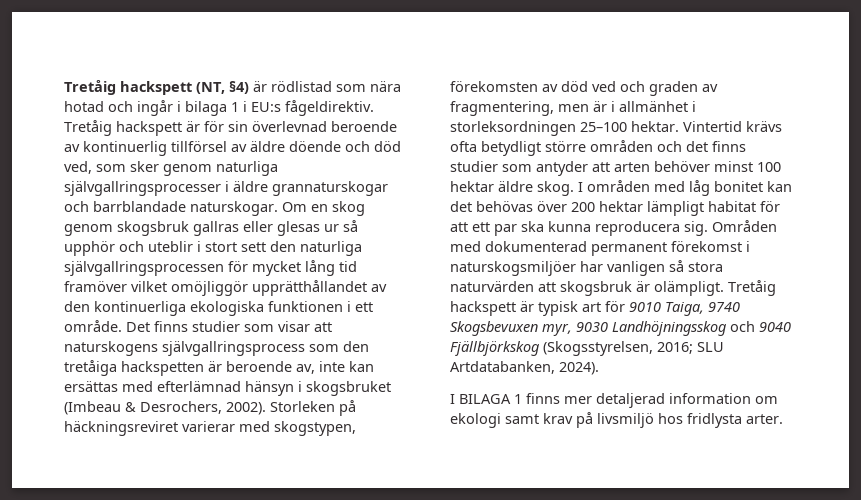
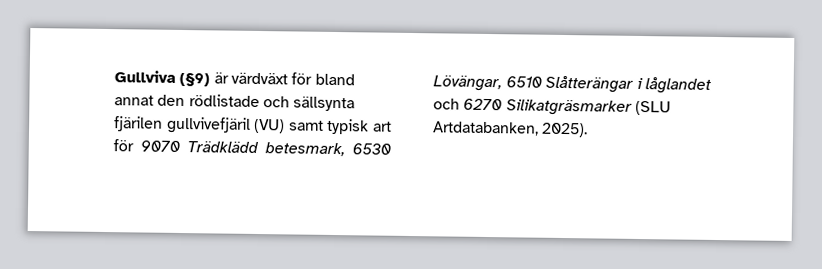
- Tretåig hackspett (NT, §4) är rödlistad som nära hotad och ingår i bilaga 1 i EU:s fågeldirektiv. Tretåig hackspett är för sin överlevnad beroende av kontinuerlig tillförsel av äldre döende och död ved, som sker genom naturliga självgallringsprocesser i äldre grannaturskogar och barrblandade naturskogar. Om en skog genom skogsbruk gallras eller glesas ur så upphör och uteblir i stort sett den naturliga självgallringsprocessen för mycket lång tid framöver vilket omöjliggör upprätthållandet av den kontinuerliga ekologiska funktionen i ett område. Det finns studier som visar att naturskogens självgallringsprocess som den tretåiga hackspetten är beroende av, inte kan ersättas med efterlämnad hänsyn i skogsbruket (Imbeau & Desrochers, 2002). Storleken på häckningsreviret varierar med skogstypen, förekomsten av död ved och graden av fragmentering, men är i allmänhet i storleksordningen 25–100 hektar. Vintertid krävs ofta betydligt större områden och det finns studier som antyder att arten behöver minst 100 hektar äldre skog. I områden med låg bonitet kan det behövas över 200 hektar lämpligt habitat för att ett par ska kunna reproducera sig. Områden med dokumenterad permanent förekomst i naturskogsmiljöer har vanligen så stora naturvärden att skogsbruk är olämpligt. Tretåig hackspett är typisk art för 9010 Taiga, 9740 Skogsbevuxen myr, 9030 Landhöjningsskog och 9040 Fjällbjörkskog (Skogsstyrelsen, 2016; SLU Artdatabanken, 2024).
- I BILAGA 1 finns mer detaljerad information om ekologi samt krav på livsmiljö hos fridlysta arter.
+ Gullviva (§9) är värdväxt för bland annat den rödlistade och sällsynta fjärilen gullvivefjäril (VU) samt typisk art för 9070 Trädklädd betesmark, 6530 Lövängar, 6510 Slåtterängar i låglandet och 6270 Silikatgräsmarker (SLU Artdatabanken, 2025).

